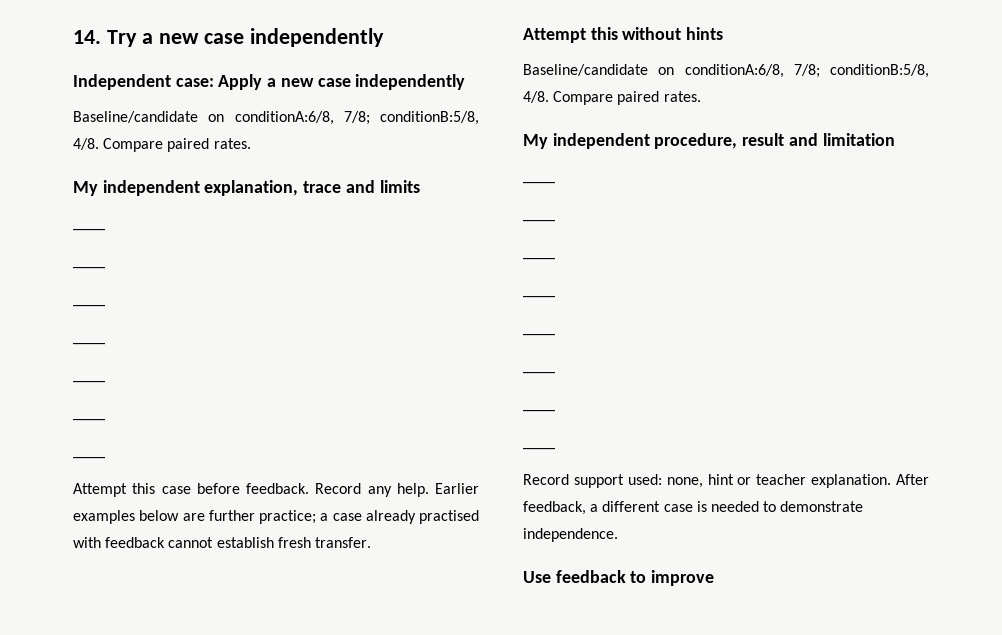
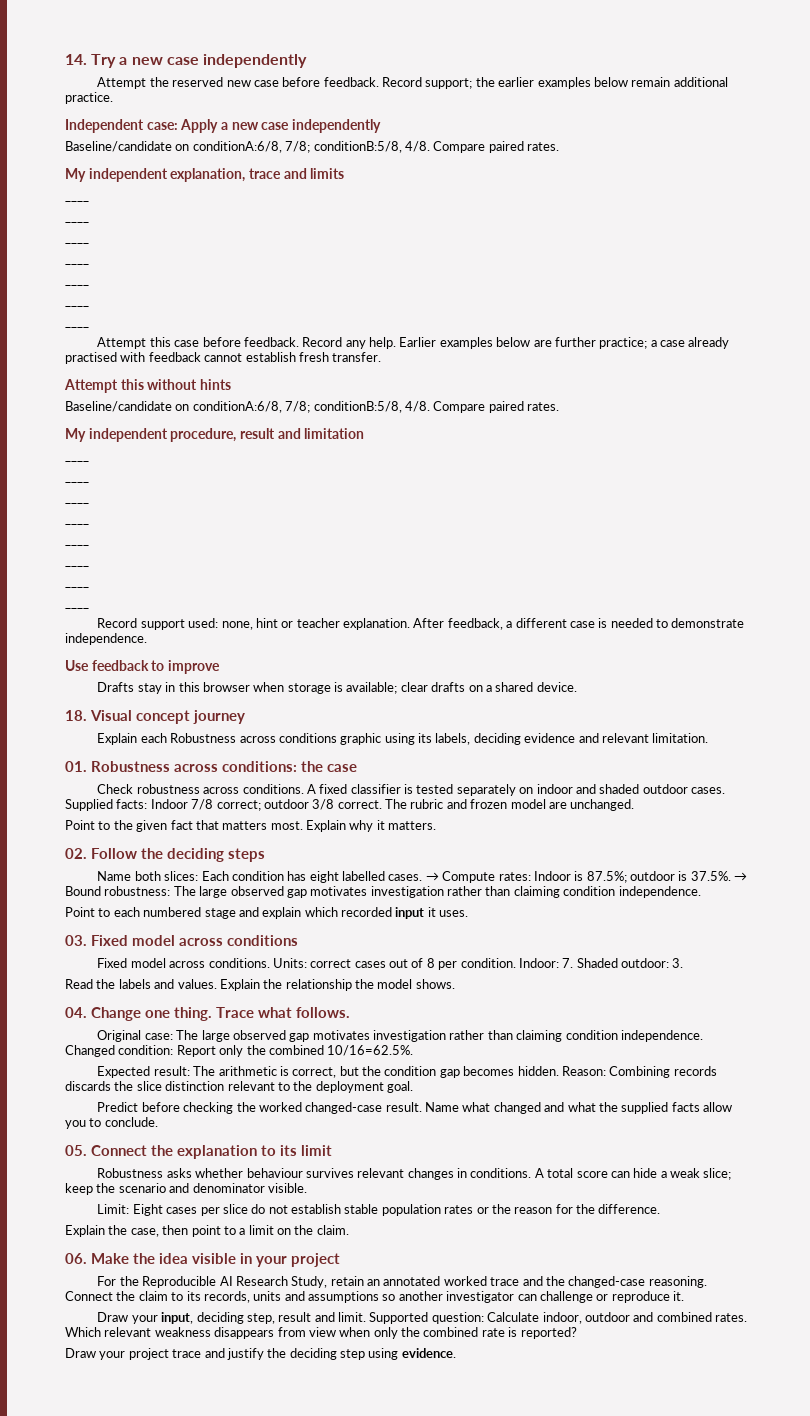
+ Attempt the reserved new case before feedback. Record support; the earlier examples below remain additional practice.
+ Drafts stay in this browser when storage is available; clear drafts on a shared device.
+ 18. Visual concept journey
+ Explain each Robustness across conditions graphic using its labels, deciding evidence and relevant limitation.
+ 01. Robustness across conditions: the case
+ Check robustness across conditions. A fixed classifier is tested separately on indoor and shaded outdoor cases. Supplied facts: Indoor 7/8 correct; outdoor 3/8 correct. The rubric and frozen model are unchanged.
+ Point to the given fact that matters most. Explain why it matters.
+ 02. Follow the deciding steps
+ Name both slices: Each condition has eight labelled cases. → Compute rates: Indoor is 87.5%; outdoor is 37.5%. → Bound robustness: The large observed gap motivates investigation rather than claiming condition independence.
+ Point to each numbered stage and explain which recorded input it uses.
+ 03. Fixed model across conditions
+ Fixed model across conditions. Units: correct cases out of 8 per condition. Indoor: 7. Shaded outdoor: 3.
+ Read the labels and values. Explain the relationship the model shows.
+ 04. Change one thing. Trace what follows.
+ Original case: The large observed gap motivates investigation rather than claiming condition independence. Changed condition: Report only the combined 10/16=62.5%.
+ Expected result: The arithmetic is correct, but the condition gap becomes hidden. Reason: Combining records discards the slice distinction relevant to the deployment goal.
+ Predict before checking the worked changed-case result. Name what changed and what the supplied facts allow you to conclude.
+ 05. Connect the explanation to its limit
+ Robustness asks whether behaviour survives relevant changes in conditions. A total score can hide a weak slice; keep the scenario and denominator visible.
+ Limit: Eight cases per slice do not establish stable population rates or the reason for the difference.
+ Explain the case, then point to a limit on the claim.
+ 06. Make the idea visible in your project
+ For the Reproducible AI Research Study, retain an annotated worked trace and the changed-case reasoning. Connect the claim to its records, units and assumptions so another investigator can challenge or reproduce it.
+ Draw your input, deciding step, result and limit. Supported question: Calculate indoor, outdoor and combined rates. Which relevant weakness disappears from view when only the combined rate is reported?
+ Draw your project trace and justify the deciding step using evidence.

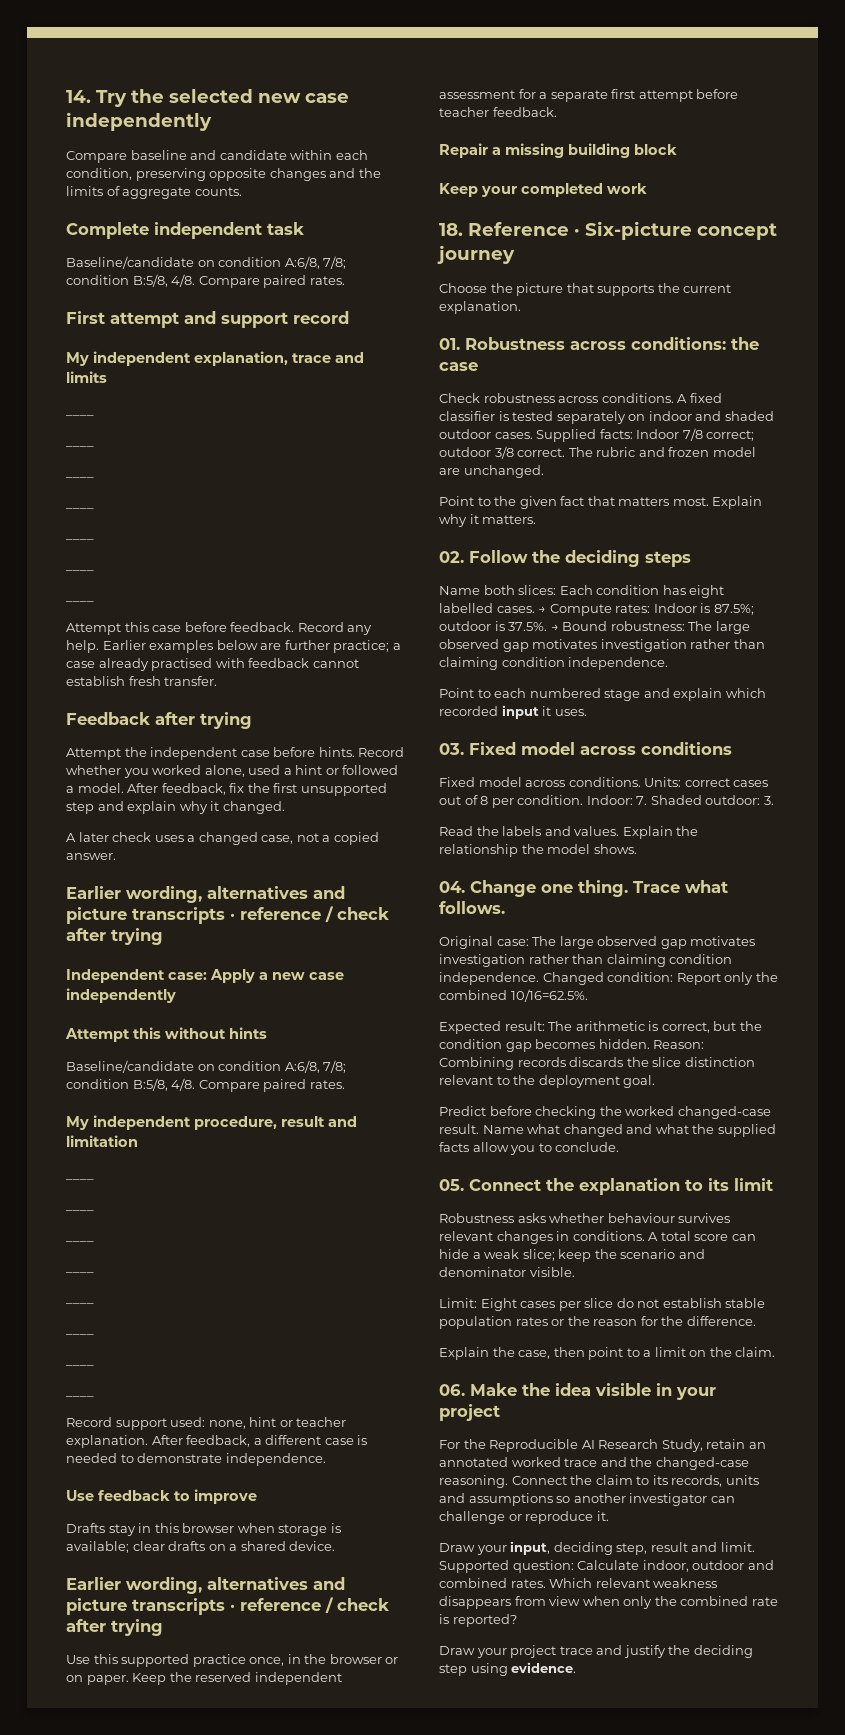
- 14. Try a new case independently
- Attempt the reserved new case before feedback. Record support; the earlier examples below remain additional practice.
- Independent case: Apply a new case independently
- Baseline/candidate on conditionA:6/8, 7/8; conditionB:5/8, 4/8. Compare paired rates.
+ 14. Try the selected new case independently
+ Compare baseline and candidate within each condition, preserving opposite changes and the limits of aggregate counts.
+ Complete independent task
+ Baseline/candidate on condition A:6/8, 7/8; condition B:5/8, 4/8. Compare paired rates.
+ First attempt and support record
+ Feedback after trying
+ Attempt the independent case before hints. Record whether you worked alone, used a hint or followed a model. After feedback, fix the first unsupported step and explain why it changed.
+ A later check uses a changed case, not a copied answer.
+ Earlier wording, alternatives and picture transcripts · reference / check after trying
+ Independent case: Apply a new case independently
  Attempt this without hints
- Baseline/candidate on conditionA:6/8, 7/8; conditionB:5/8, 4/8.
+ Baseline/candidate on condition A:6/8, 7/8; condition B:5/8, 4/8.
  Drafts stay in this browser when storage is available; clear drafts on a shared device.
- 18. Visual concept journey
- Explain each Robustness across conditions graphic using its labels, deciding evidence and relevant limitation.
+ Earlier wording, alternatives and picture transcripts · reference / check after trying
+ Use this supported practice once, in the browser or on paper. Keep the reserved independent assessment for a separate first attempt before teacher feedback.
+ Repair a missing building block
+ Keep your completed work
+ 18. Reference · Six-picture concept journey
+ Choose the picture that supports the current explanation.

